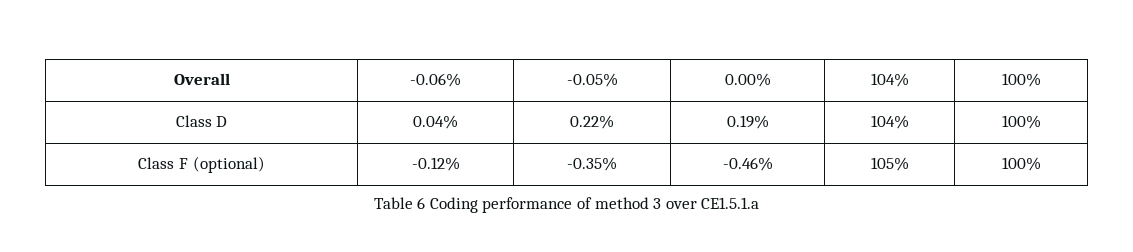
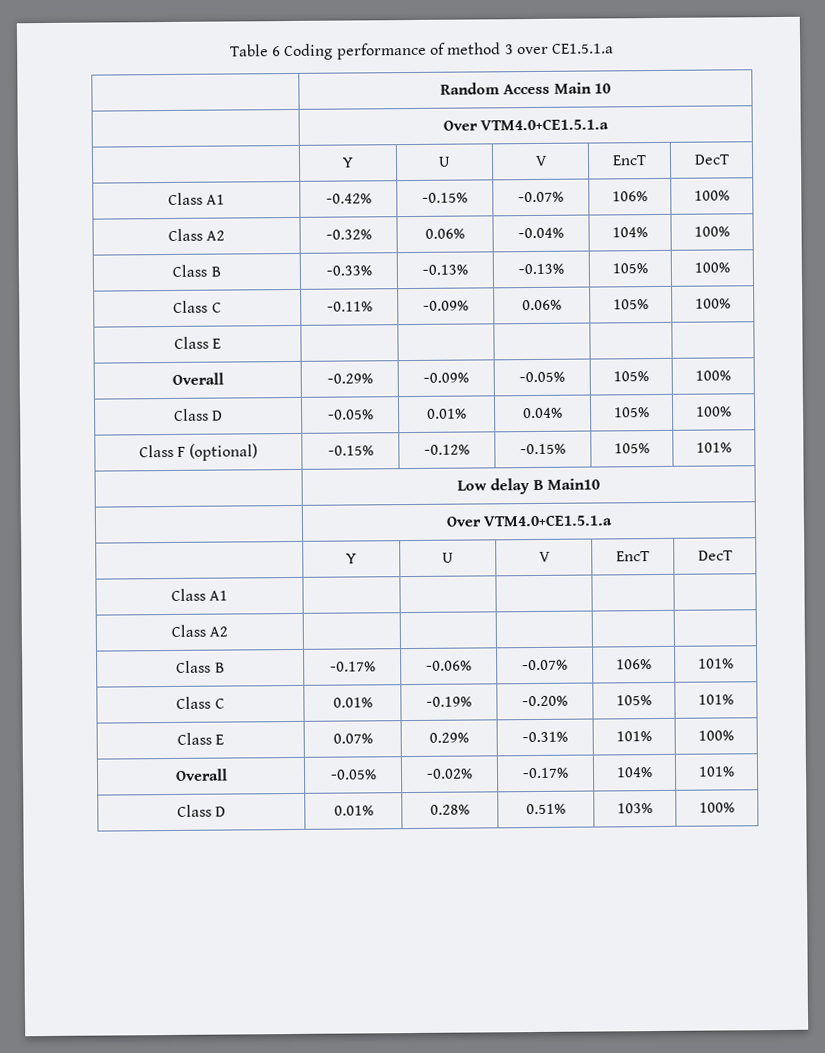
- Overall | -0.06% | -0.05% | 0.00% | 104% | 100%
- Class D | 0.04% | 0.22% | 0.19% | 104% | 100%
- Class F (optional) | -0.12% | -0.35% | -0.46% | 105% | 100%
+ | Random Access Main 10
+ | Over VTM4.0+CE1.5.1.a
+ | Y | U | V | EncT | DecT
+ Class A1 | -0.42% | -0.15% | -0.07% | 106% | 100%
+ Class A2 | -0.32% | 0.06% | -0.04% | 104% | 100%
+ Class B | -0.33% | -0.13% | -0.13% | 105% | 100%
+ Class C | -0.11% | -0.09% | 0.06% | 105% | 100%
+ Class E | | | | |
+ Overall | -0.29% | -0.09% | -0.05% | 105% | 100%
+ Class D | -0.05% | 0.01% | 0.04% | 105% | 100%
+ Class F (optional) | -0.15% | -0.12% | -0.15% | 105% | 101%
+ | Low delay B Main10
+ | Over VTM4.0+CE1.5.1.a
+ | Y | U | V | EncT | DecT
+ Class A1 | | | | |
+ Class A2 | | | | |
+ Class B | -0.17% | -0.06% | -0.07% | 106% | 101%
+ Class C | 0.01% | -0.19% | -0.20% | 105% | 101%
+ Class E | 0.07% | 0.29% | -0.31% | 101% | 100%
+ Overall | -0.05% | -0.02% | -0.17% | 104% | 101%
+ Class D | 0.01% | 0.28% | 0.51% | 103% | 100%

